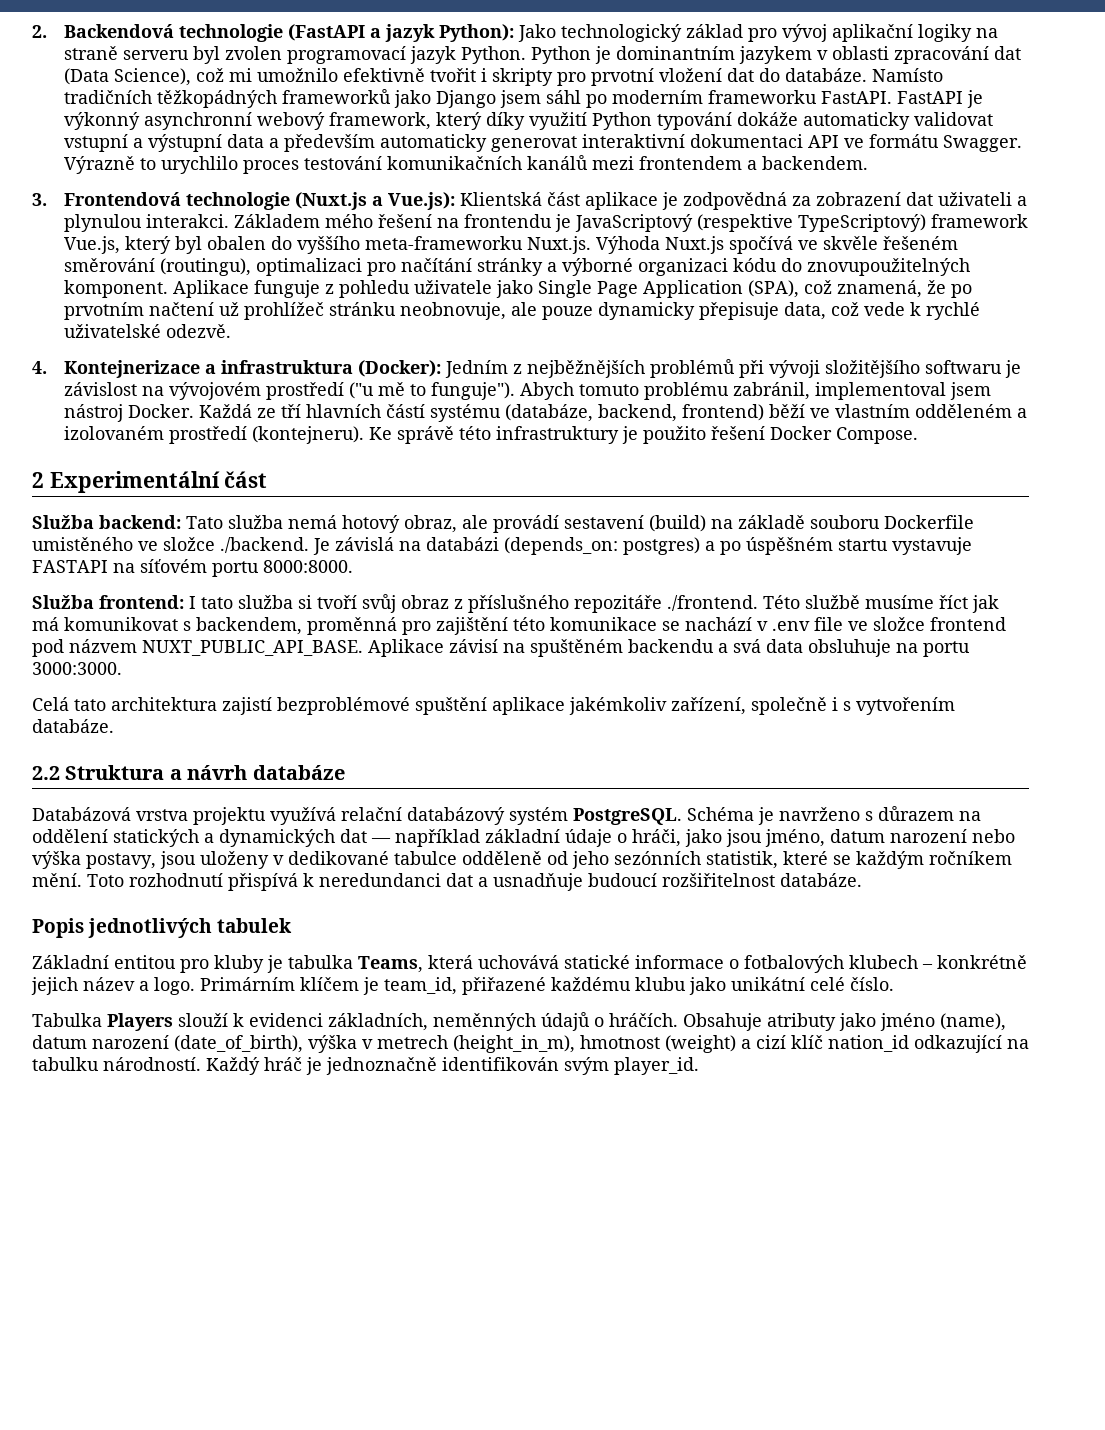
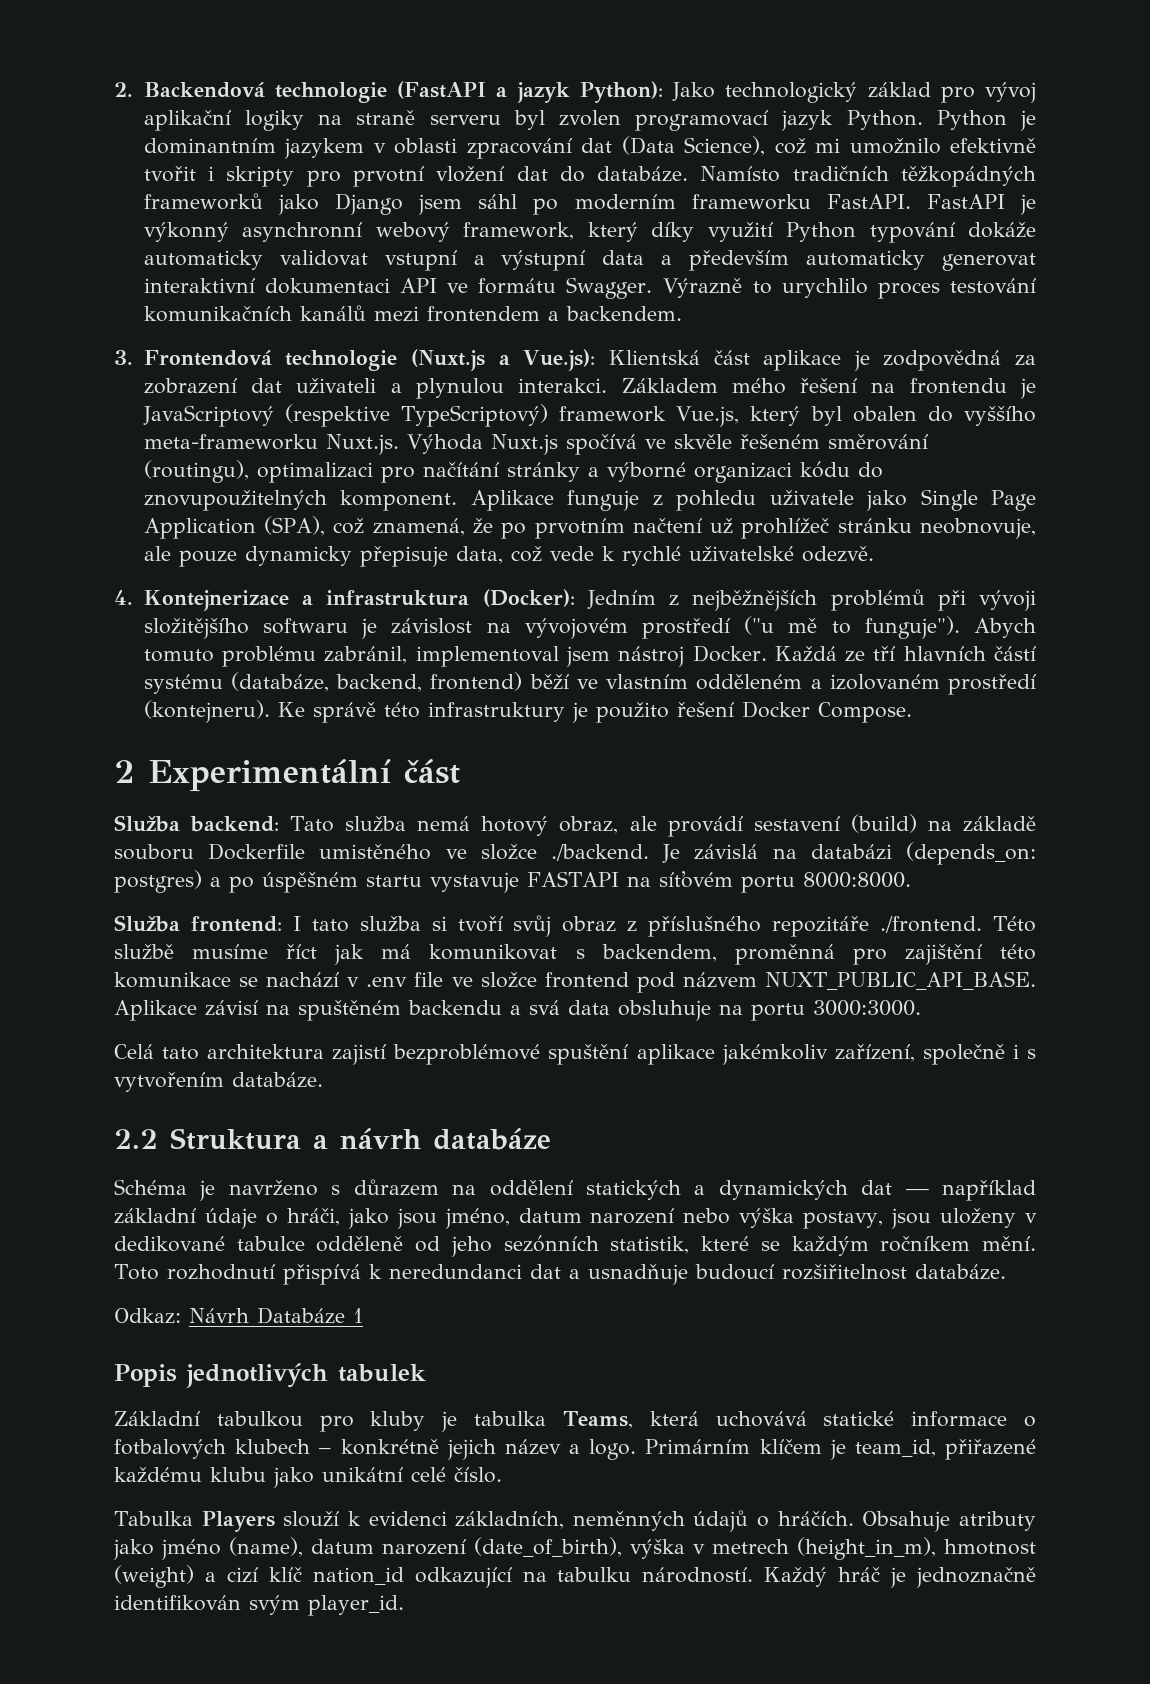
- Databázová vrstva projektu využívá relační databázový systém PostgreSQL.
+ Odkaz: Návrh Databáze 1
- Základní entitou pro kluby je tabulka Teams, která uchovává statické informace o fotbalových klubech – konkrétně jejich název a logo.
+ Základní tabulkou pro kluby je tabulka Teams, která uchovává statické informace o fotbalových klubech – konkrétně jejich název a logo.

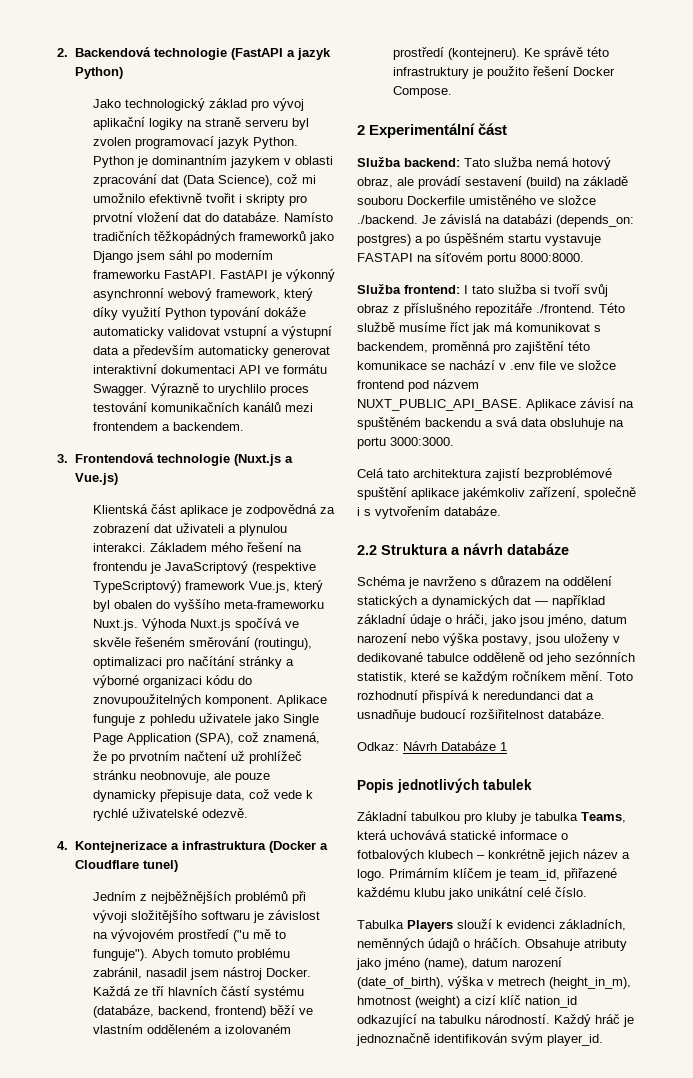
- 2. Backendová technologie (FastAPI a jazyk Python): Jako technologický základ pro vývoj aplikační logiky na straně serveru byl zvolen programovací jazyk Python.
+ 2. Backendová technologie (FastAPI a jazyk Python)
+ Jako technologický základ pro vývoj aplikační logiky na straně serveru byl zvolen programovací jazyk Python.
- 3. Frontendová technologie (Nuxt.js a Vue.js): Klientská část aplikace je zodpovědná za zobrazení dat uživateli a plynulou interakci.
+ 3. Frontendová technologie (Nuxt.js a Vue.js)
+ Klientská část aplikace je zodpovědná za zobrazení dat uživateli a plynulou interakci.
- 4. Kontejnerizace a infrastruktura (Docker): Jedním z nejběžnějších problémů při vývoji složitějšího softwaru je závislost na vývojovém prostředí ("u mě to funguje").
+ 4. Kontejnerizace a infrastruktura (Docker a Cloudflare tunel)
+ Jedním z nejběžnějších problémů při vývoji složitějšího softwaru je závislost na vývojovém prostředí ("u mě to funguje").
- Abych tomuto problému zabránil, implementoval jsem nástroj Docker.
+ Abych tomuto problému zabránil, nasadil jsem nástroj Docker.

